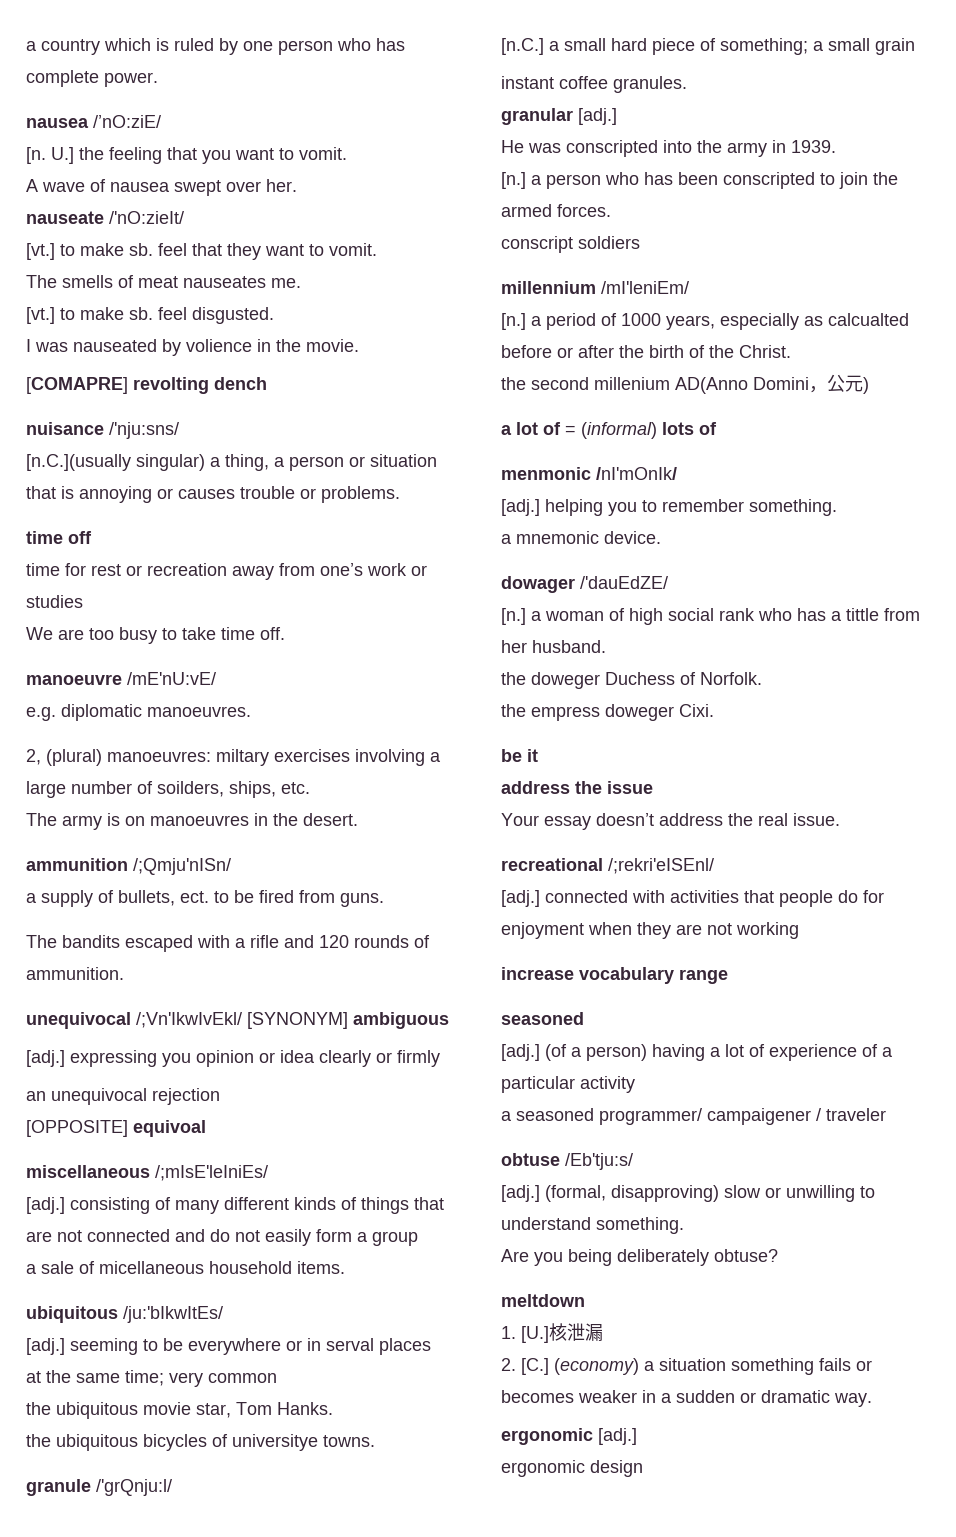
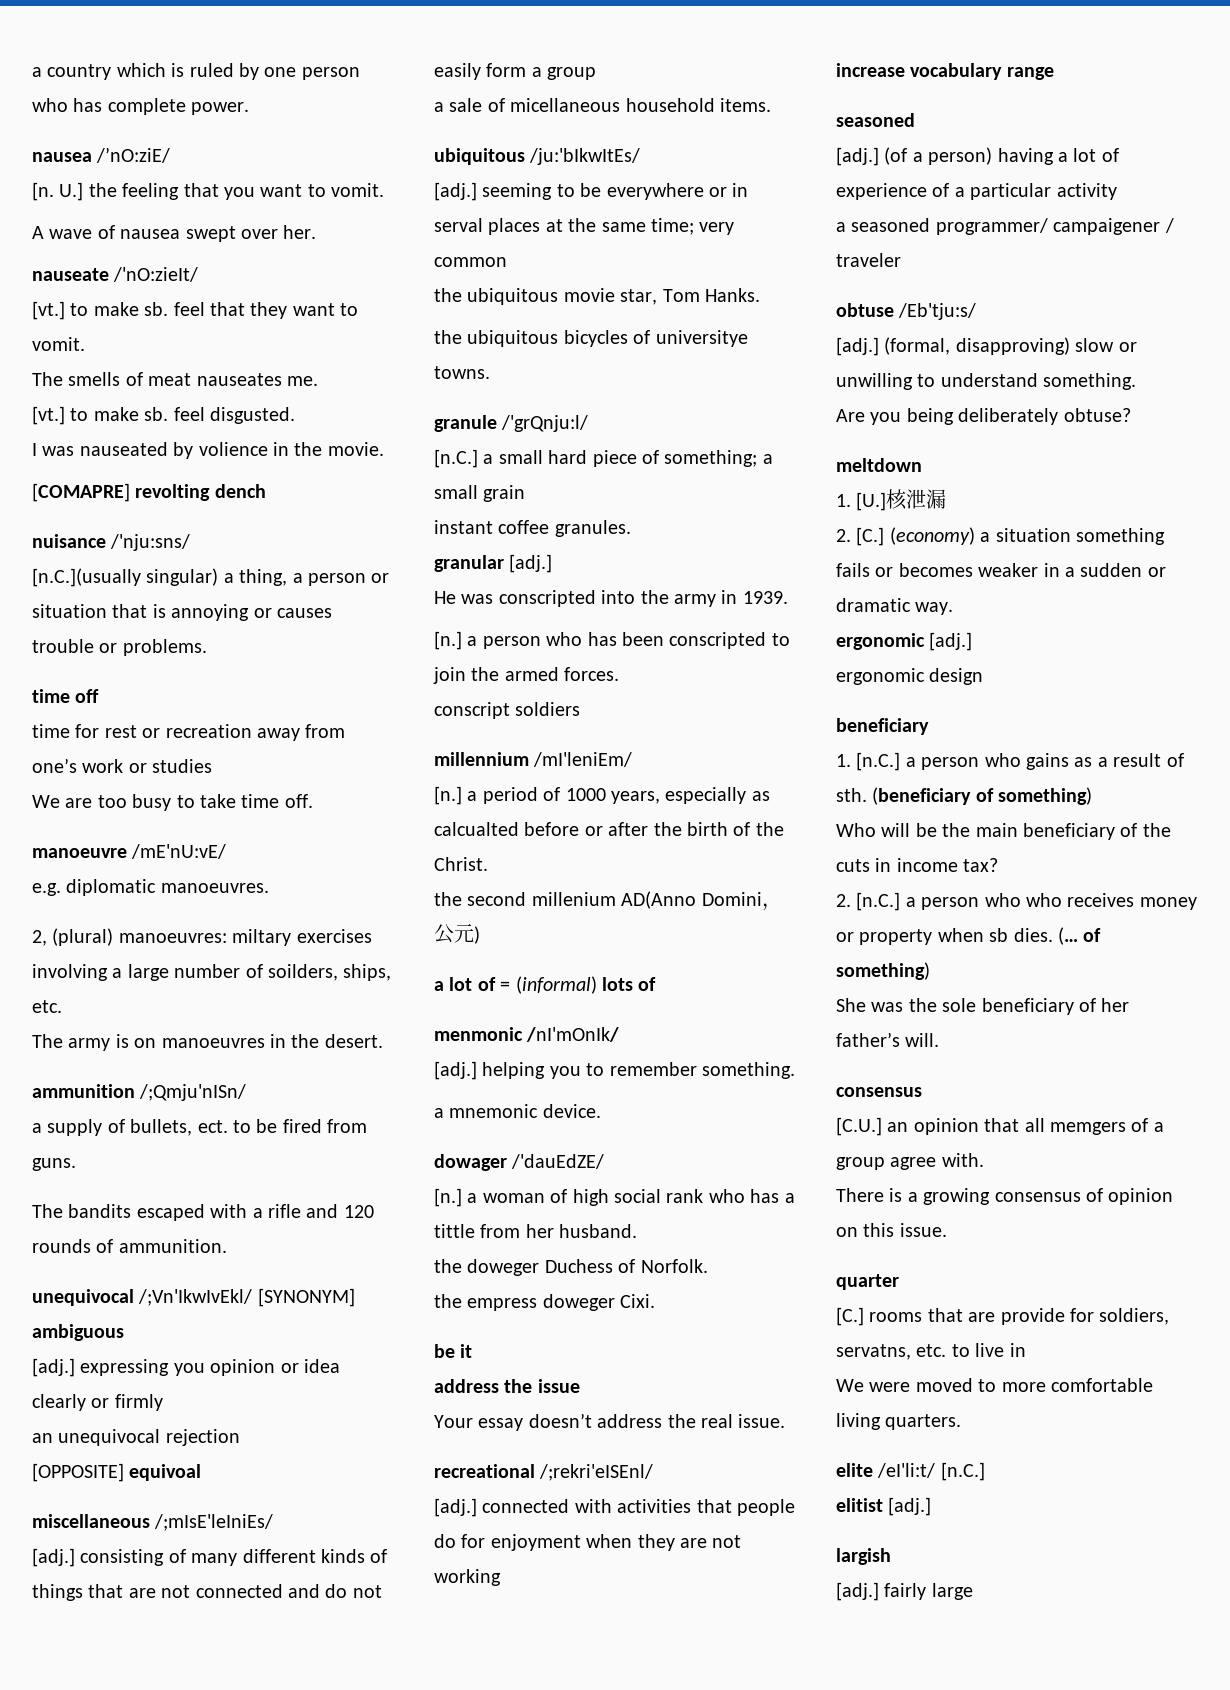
  ergonomic design
+ beneficiary
+ 1. [n.C.] a person who gains as a result of sth. (beneficiary of something)
+ Who will be the main beneficiary of the cuts in income tax?
+ 2. [n.C.] a person who who receives money or property when sb dies. (… of something)
+ She was the sole beneficiary of her father’s will.
+ consensus
+ [C.U.] an opinion that all memgers of a group agree with.
+ There is a growing consensus of opinion on this issue.
+ quarter
+ [C.] rooms that are provide for soldiers, servatns, etc. to live in
+ We were moved to more comfortable living quarters.
+ elite /eI'li:t/ [n.C.]
+ elitist [adj.]
+ largish
+ [adj.] fairly large

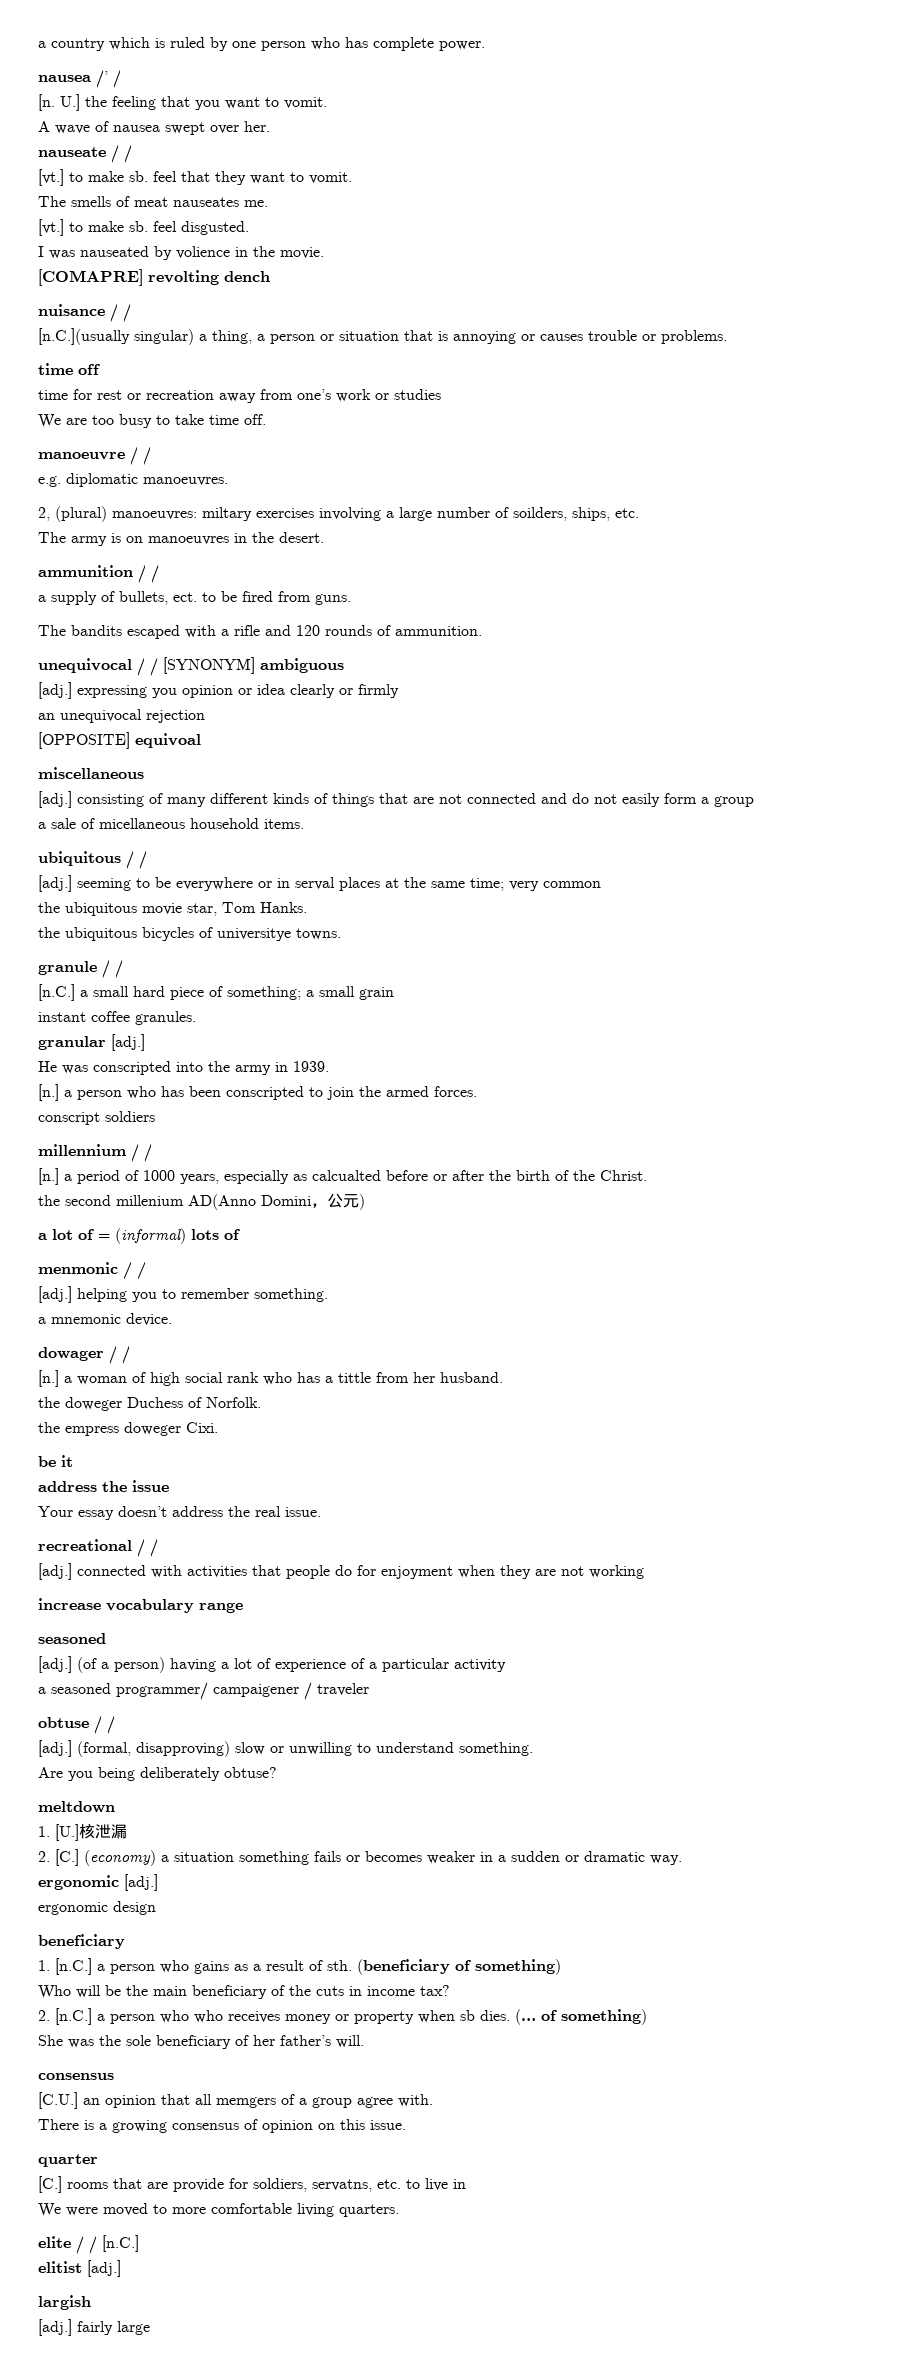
- nausea /’nO:ziE/
+ nausea /’ /
- nauseate /'nO:zieIt/
+ nauseate / /
- nuisance /'nju:sns/
+ nuisance / /
- manoeuvre /mE'nU:vE/
+ manoeuvre / /
- ammunition /;Qmju'nISn/
+ ammunition / /
- unequivocal /;Vn'IkwIvEkl/ [SYNONYM] ambiguous
+ unequivocal / / [SYNONYM] ambiguous
- miscellaneous /;mIsE'leIniEs/
+ miscellaneous
- ubiquitous /ju:'bIkwItEs/
+ ubiquitous / /
- granule /'grQnju:l/
+ granule / /
- millennium /mI'leniEm/
+ millennium / /
- menmonic /nI'mOnIk/
+ menmonic / /
- dowager /'dauEdZE/
+ dowager / /
- recreational /;rekri'eISEnl/
+ recreational / /
- obtuse /Eb'tju:s/
+ obtuse / /
- elite /eI'li:t/ [n.C.]
+ elite / / [n.C.]

